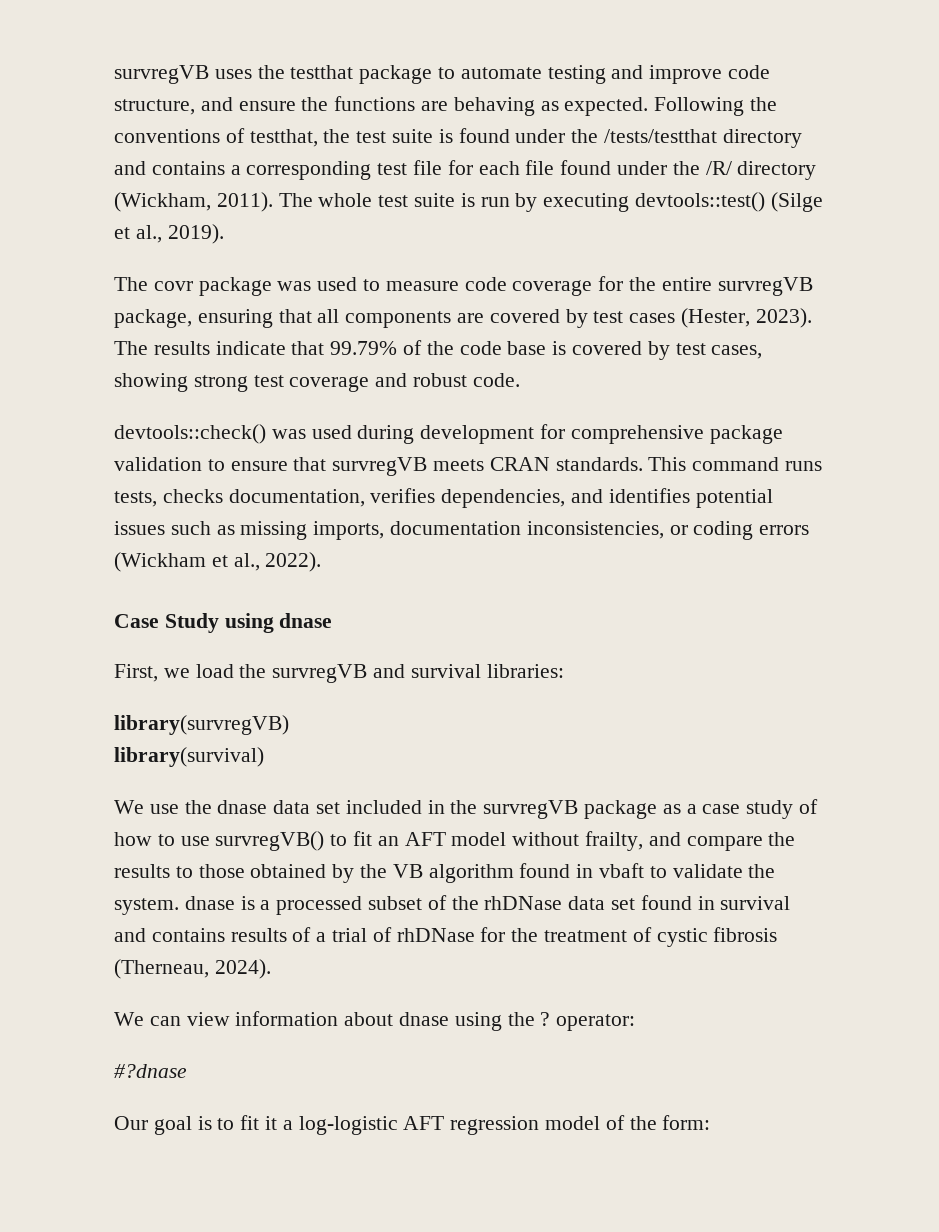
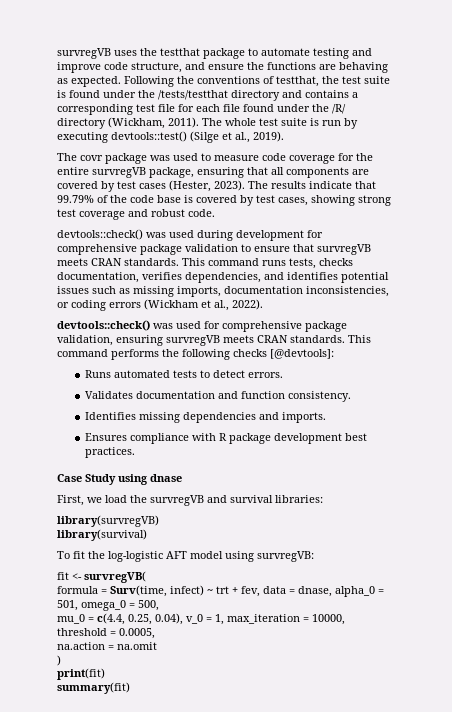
+ devtools::check() was used for comprehensive package validation, ensuring survregVB meets CRAN standards. This command performs the following checks [@devtools]:
+ Runs automated tests to detect errors.
+ Validates documentation and function consistency.
+ Identifies missing dependencies and imports.
+ Ensures compliance with R package development best practices.
- We use the dnase data set included in the survregVB package as a case study of how to use survregVB() to fit an AFT model without frailty, and compare the results to those obtained by the VB algorithm found in vbaft to validate the system. dnase is a processed subset of the rhDNase data set found in survival and contains results of a trial of rhDNase for the treatment of cystic fibrosis (Therneau, 2024).
- We can view information about dnase using the ? operator:
- #?dnase
- Our goal is to fit it a log-logistic AFT regression model of the form:
+ To fit the log-logistic AFT model using survregVB:
+ fit <- survregVB(
+ formula = Surv(time, infect) ~ trt + fev, data = dnase, alpha_0 = 501, omega_0 = 500,
+ mu_0 = c(4.4, 0.25, 0.04), v_0 = 1, max_iteration = 10000, threshold = 0.0005,
+ na.action = na.omit
+ )
+ print(fit)
+ summary(fit)

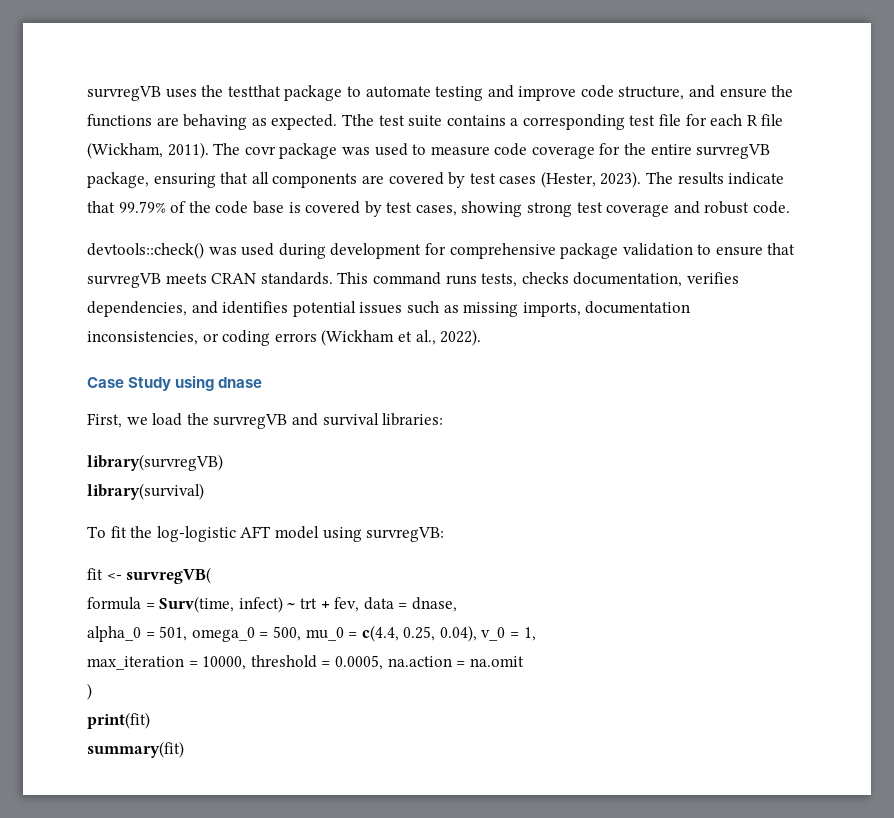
- Following the conventions of testthat, the test suite is found under the /tests/testthat directory and contains a corresponding test file for each file found under the /R/ directory (Wickham, 2011). The whole test suite is run by executing devtools::test() (Silge et al., 2019).
- The covr package was used to measure code coverage for the entire survregVB package, ensuring that all components are covered by test cases (Hester, 2023).
+ Tthe test suite contains a corresponding test file for each R file (Wickham, 2011). The covr package was used to measure code coverage for the entire survregVB package, ensuring that all components are covered by test cases (Hester, 2023).
- devtools::check() was used for comprehensive package validation, ensuring survregVB meets CRAN standards. This command performs the following checks [@devtools]:
- Runs automated tests to detect errors.
- Validates documentation and function consistency.
- Identifies missing dependencies and imports.
- Ensures compliance with R package development best practices.
- formula = Surv(time, infect) ~ trt + fev, data = dnase, alpha_0 = 501, omega_0 = 500,
- mu_0 = c(4.4, 0.25, 0.04), v_0 = 1, max_iteration = 10000, threshold = 0.0005,
- na.action = na.omit
+ formula = Surv(time, infect) ~ trt + fev, data = dnase,
+ alpha_0 = 501, omega_0 = 500, mu_0 = c(4.4, 0.25, 0.04), v_0 = 1,
+ max_iteration = 10000, threshold = 0.0005, na.action = na.omit

